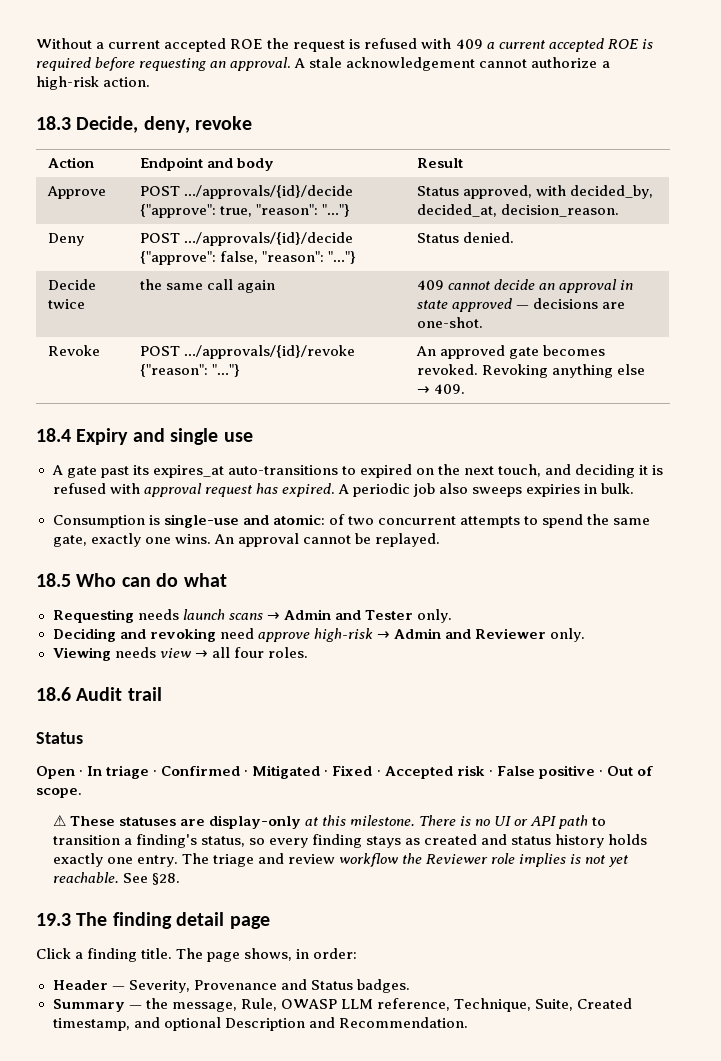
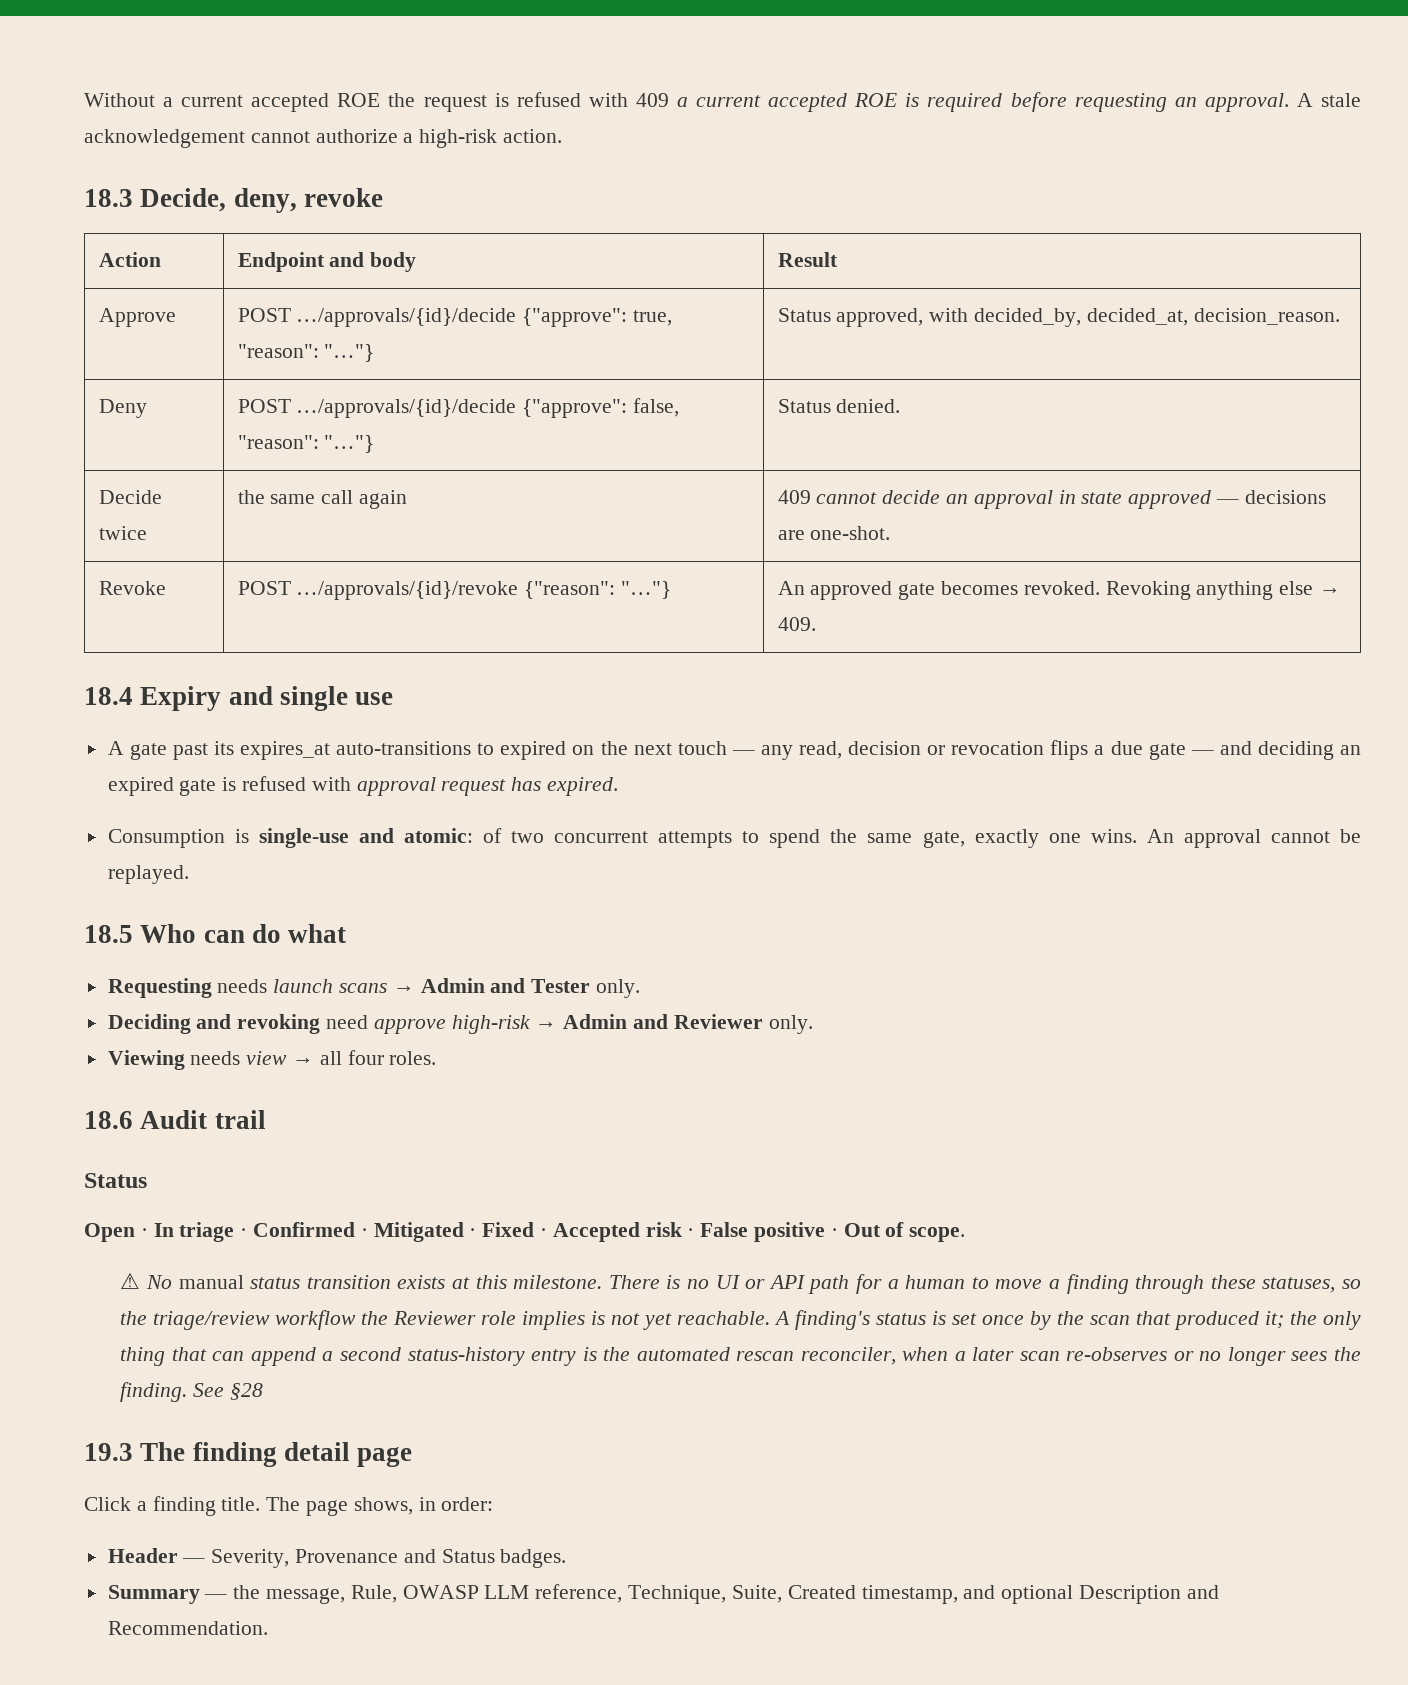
- A gate past its expires_at auto-transitions to expired on the next touch, and deciding it is refused with approval request has expired. A periodic job also sweeps expiries in bulk.
+ A gate past its expires_at auto-transitions to expired on the next touch — any read, decision or revocation flips a due gate — and deciding an expired gate is refused with approval request has expired.
- ⚠ These statuses are display-only at this milestone.
+ ⚠ No manual status transition exists at this milestone.
- There is no UI or API path to transition a finding's status, so every finding stays as created and status history holds exactly one entry. The triage and review workflow the Reviewer role implies is not yet reachable.
+ There is no UI or API path for a human to move a finding through these statuses, so the triage/review workflow the Reviewer role implies is not yet reachable.
- See §28.
+ A finding's status is set once by the scan that produced it; the only thing that can append a second status-history entry is the automated rescan reconciler, when a later scan re-observes or no longer sees the finding. See §28

